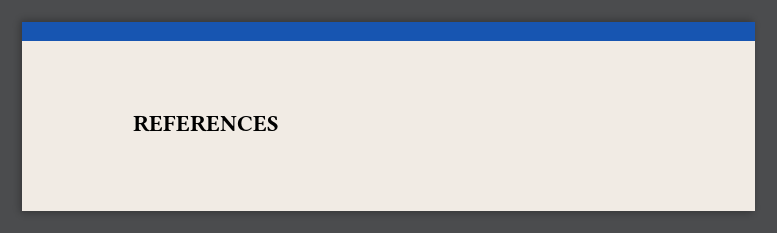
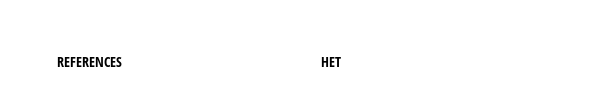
+ НЕТ

